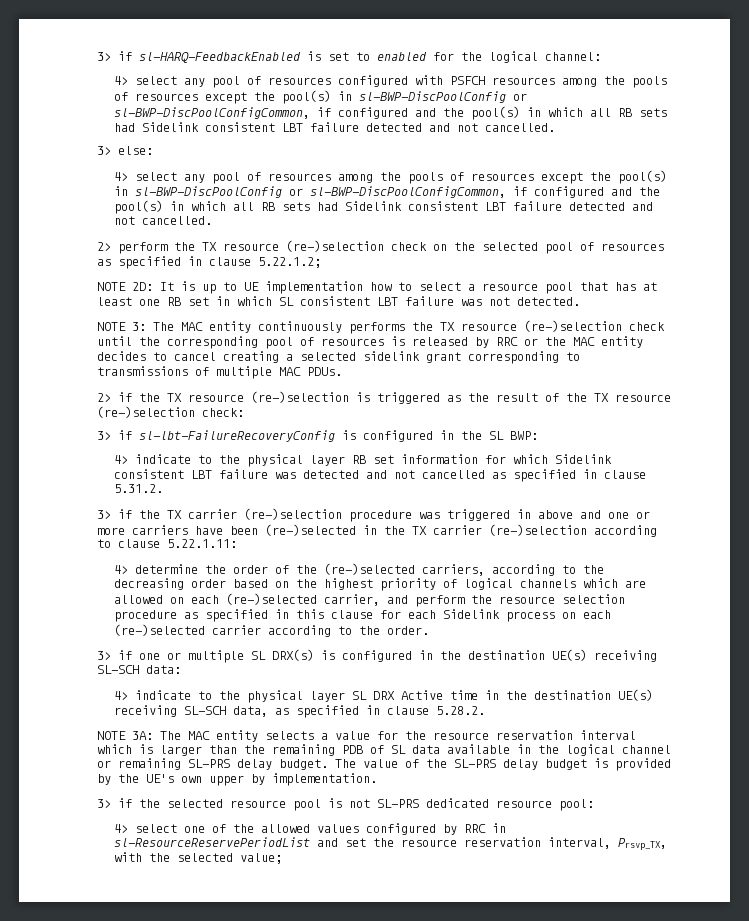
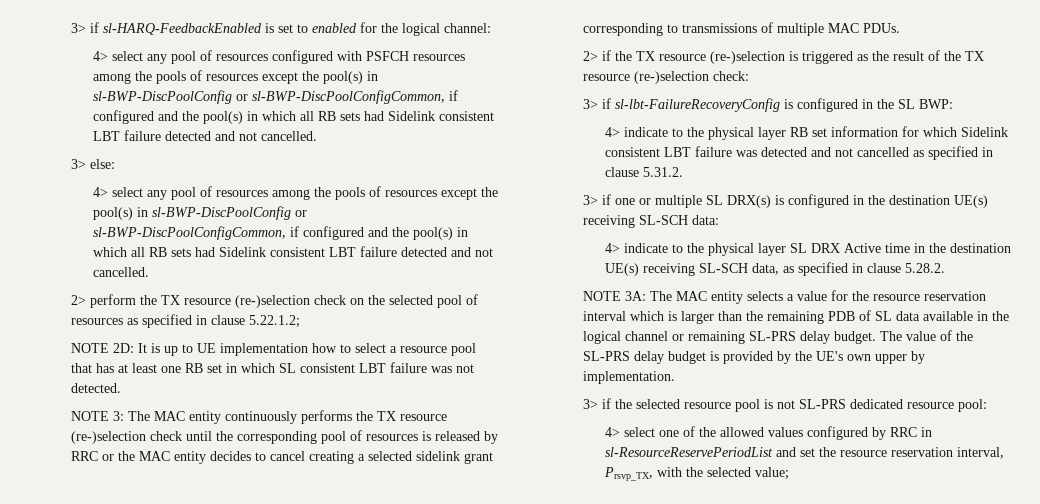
- 3> if the TX carrier (re-)selection procedure was triggered in above and one or more carriers have been (re-)selected in the TX carrier (re-)selection according to clause 5.22.1.11:
- 4> determine the order of the (re-)selected carriers, according to the decreasing order based on the highest priority of logical channels which are allowed on each (re-)selected carrier, and perform the resource selection procedure as specified in this clause for each Sidelink process on each (re-)selected carrier according to the order.

